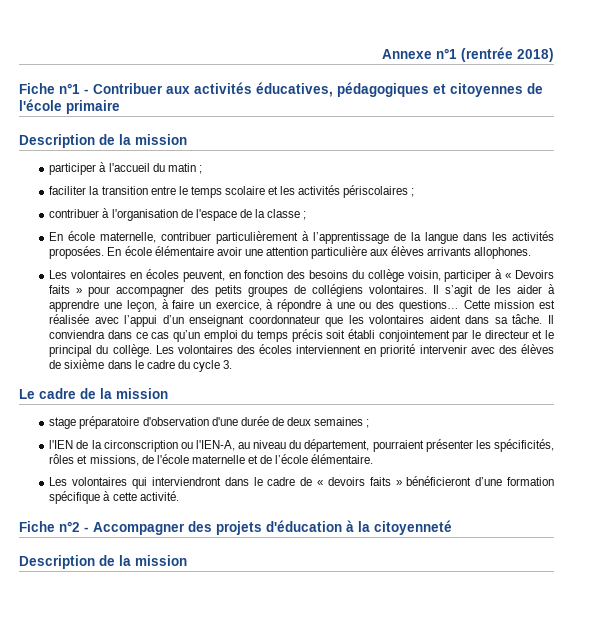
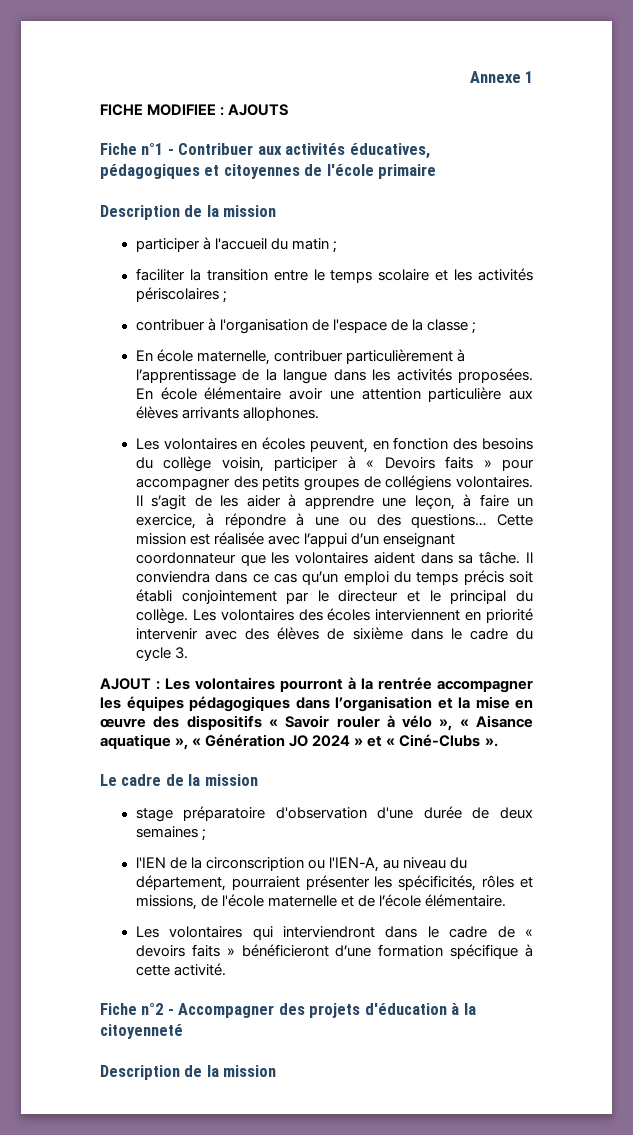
- Annexe n°1 (rentrée 2018)
+ Annexe 1
+ FICHE MODIFIEE : AJOUTS
+ AJOUT : Les volontaires pourront à la rentrée accompagner les équipes pédagogiques dans l’organisation et la mise en œuvre des dispositifs « Savoir rouler à vélo », « Aisance aquatique », « Génération JO 2024 » et « Ciné-Clubs ».

